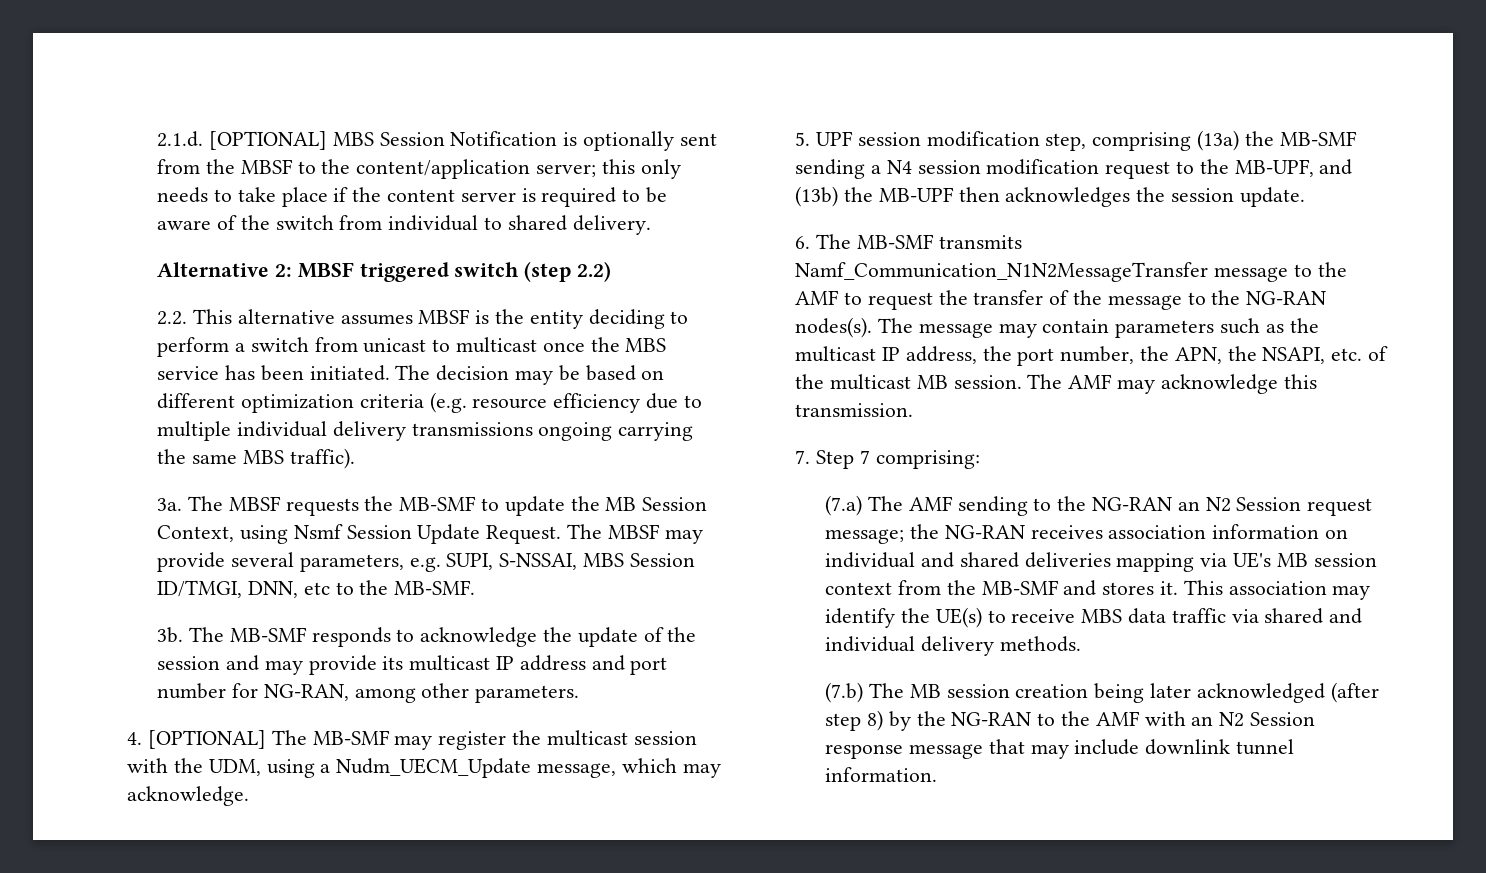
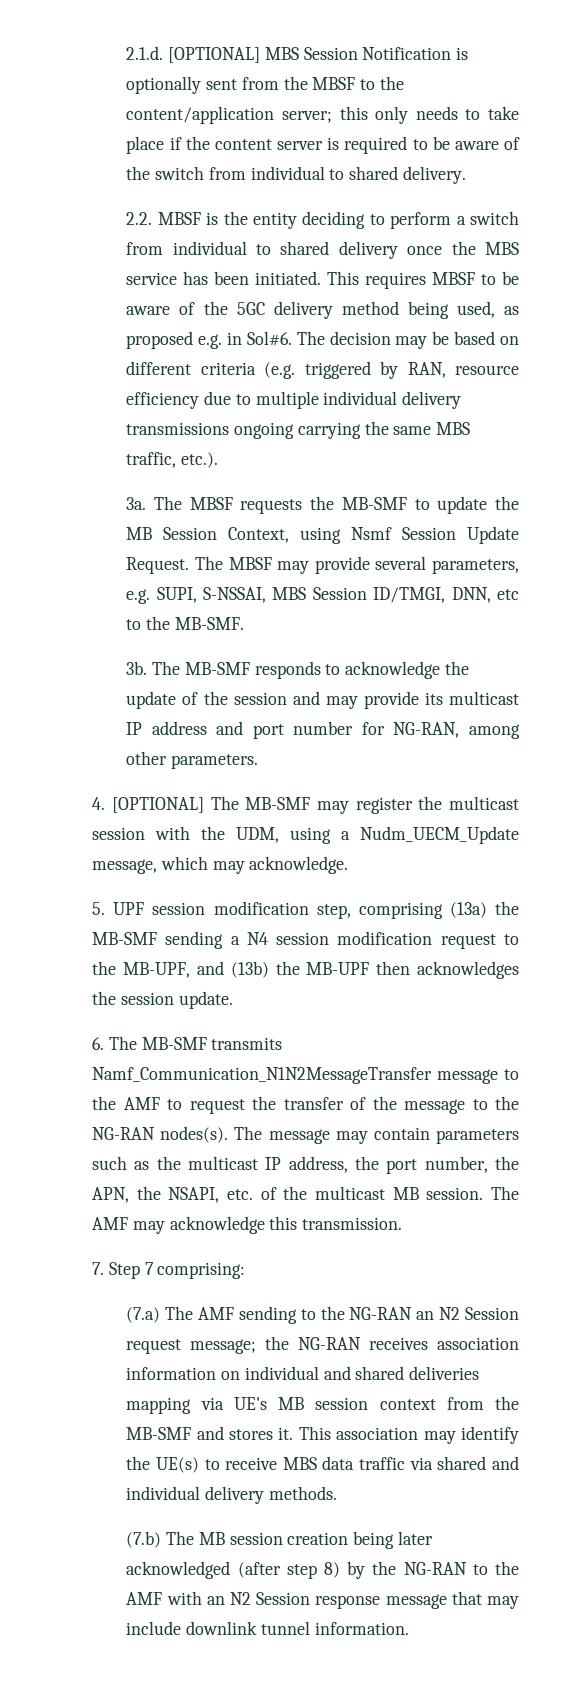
- Alternative 2: MBSF triggered switch (step 2.2)
- 2.2. This alternative assumes MBSF is the entity deciding to perform a switch from unicast to multicast once the MBS service has been initiated.
+ 2.2. MBSF is the entity deciding to perform a switch from individual to shared delivery once the MBS service has been initiated.
+ This requires MBSF to be aware of the 5GC delivery method being used, as proposed e.g. in Sol#6.
- The decision may be based on different optimization criteria (e.g. resource efficiency due to multiple individual delivery transmissions ongoing carrying the same MBS traffic).
+ The decision may be based on different criteria (e.g. triggered by RAN, resource efficiency due to multiple individual delivery transmissions ongoing carrying the same MBS traffic, etc.).

